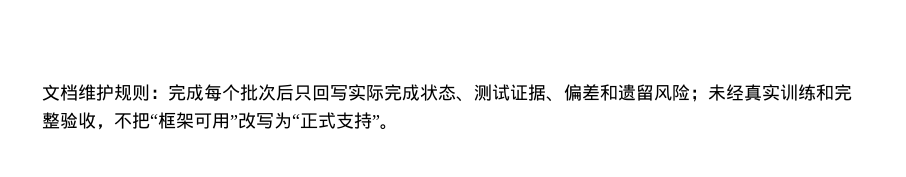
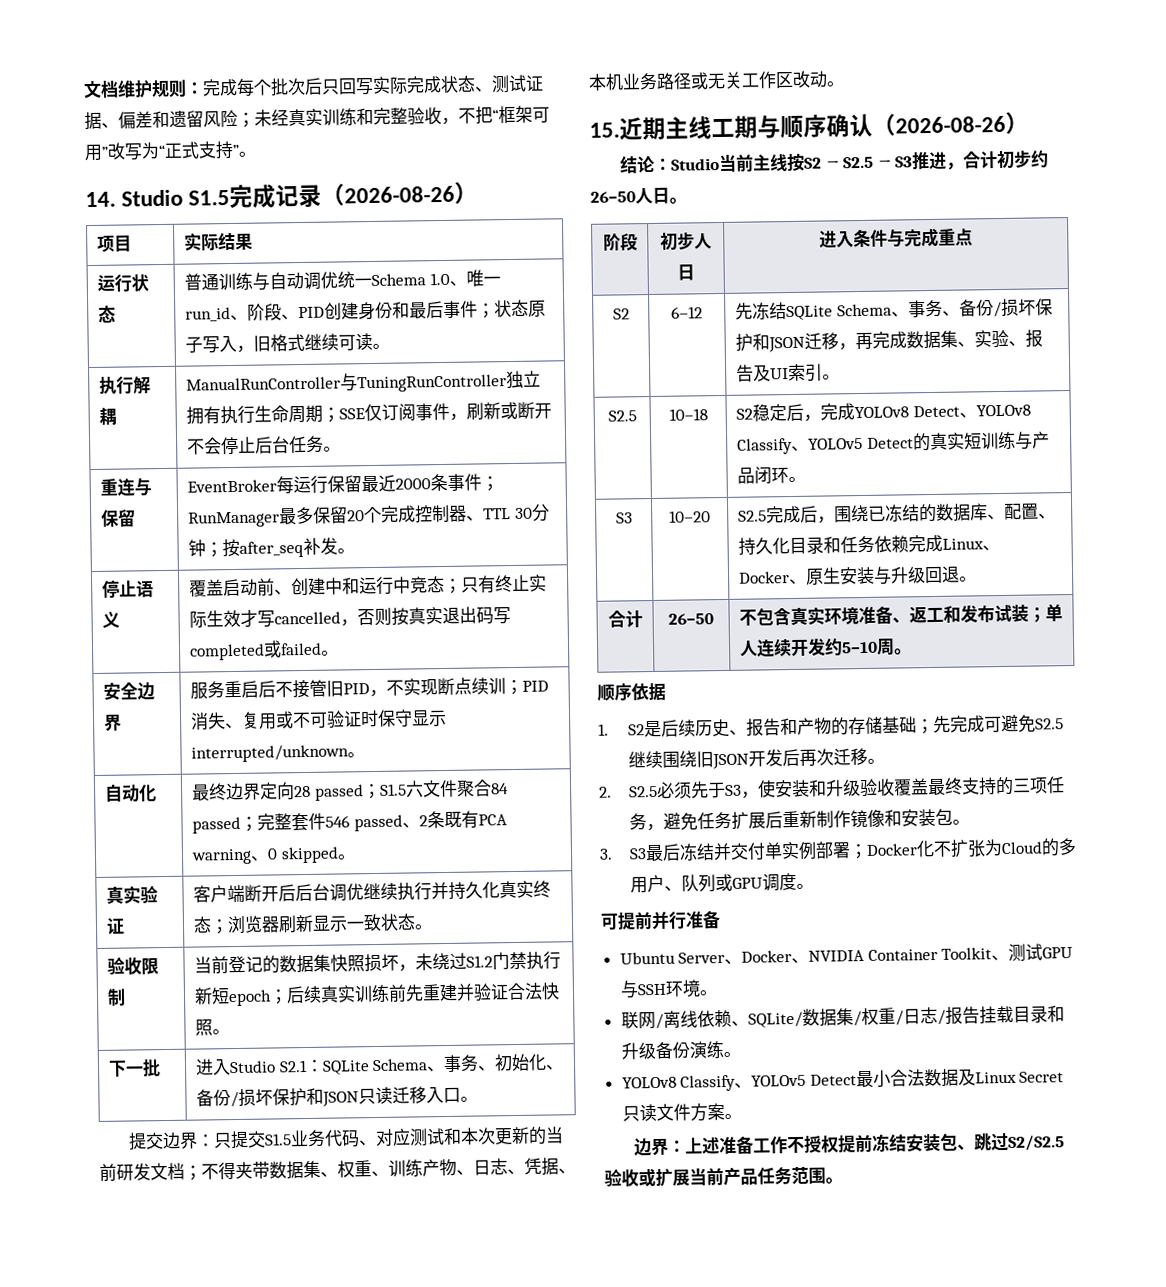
+ 14. Studio S1.5完成记录（2026-08-26）
+ 项目 | 实际结果
+ 运行状态 | 普通训练与自动调优统一Schema 1.0、唯一run_id、阶段、PID创建身份和最后事件；状态原子写入，旧格式继续可读。
+ 执行解耦 | ManualRunController与TuningRunController独立拥有执行生命周期；SSE仅订阅事件，刷新或断开不会停止后台任务。
+ 重连与保留 | EventBroker每运行保留最近2000条事件；RunManager最多保留20个完成控制器、TTL 30分钟；按after_seq补发。
+ 停止语义 | 覆盖启动前、创建中和运行中竞态；只有终止实际生效才写cancelled，否则按真实退出码写completed或failed。
+ 安全边界 | 服务重启后不接管旧PID，不实现断点续训；PID消失、复用或不可验证时保守显示interrupted/unknown。
+ 自动化 | 最终边界定向28 passed；S1.5六文件聚合84 passed；完整套件546 passed、2条既有PCA warning、0 skipped。
+ 真实验证 | 客户端断开后后台调优继续执行并持久化真实终态；浏览器刷新显示一致状态。
+ 验收限制 | 当前登记的数据集快照损坏，未绕过S1.2门禁执行新短epoch；后续真实训练前先重建并验证合法快照。
+ 下一批 | 进入Studio S2.1：SQLite Schema、事务、初始化、备份/损坏保护和JSON只读迁移入口。
+ 提交边界：只提交S1.5业务代码、对应测试和本次更新的当前研发文档；不得夹带数据集、权重、训练产物、日志、凭据、本机业务路径或无关工作区改动。
+ 15.近期主线工期与顺序确认（2026-08-26）
+ 结论：Studio当前主线按S2 → S2.5 → S3推进，合计初步约26–50人日。
+ 阶段 | 初步人日 | 进入条件与完成重点
+ S2 | 6–12 | 先冻结SQLite Schema、事务、备份/损坏保护和JSON迁移，再完成数据集、实验、报告及UI索引。
+ S2.5 | 10–18 | S2稳定后，完成YOLOv8 Detect、YOLOv8 Classify、YOLOv5 Detect的真实短训练与产品闭环。
+ S3 | 10–20 | S2.5完成后，围绕已冻结的数据库、配置、持久化目录和任务依赖完成Linux、Docker、原生安装与升级回退。
+ 合计 | 26–50 | 不包含真实环境准备、返工和发布试装；单人连续开发约5–10周。
+ 顺序依据
+ 1. S2是后续历史、报告和产物的存储基础；先完成可避免S2.5继续围绕旧JSON开发后再次迁移。
+ 2. S2.5必须先于S3，使安装和升级验收覆盖最终支持的三项任务，避免任务扩展后重新制作镜像和安装包。
+ 3. S3最后冻结并交付单实例部署；Docker化不扩张为Cloud的多用户、队列或GPU调度。
+ 可提前并行准备
+ Ubuntu Server、Docker、NVIDIA Container Toolkit、测试GPU与SSH环境。
+ 联网/离线依赖、SQLite/数据集/权重/日志/报告挂载目录和升级备份演练。
+ YOLOv8 Classify、YOLOv5 Detect最小合法数据及Linux Secret只读文件方案。
+ 边界：上述准备工作不授权提前冻结安装包、跳过S2/S2.5验收或扩展当前产品任务范围。

